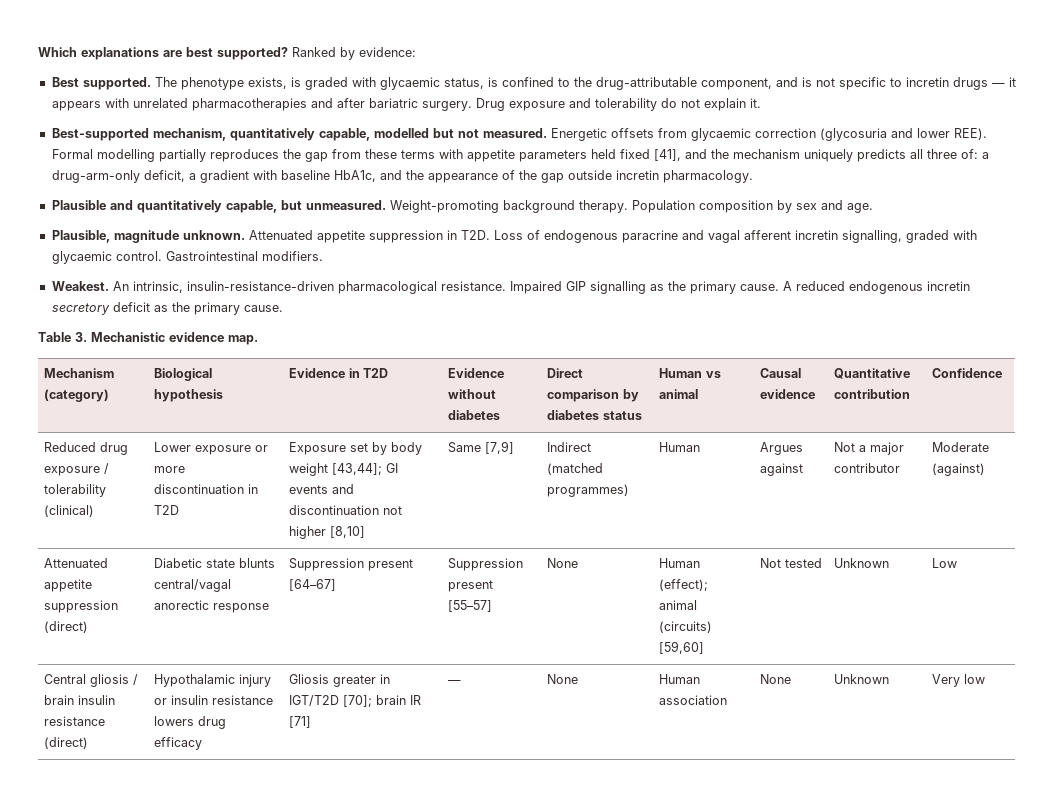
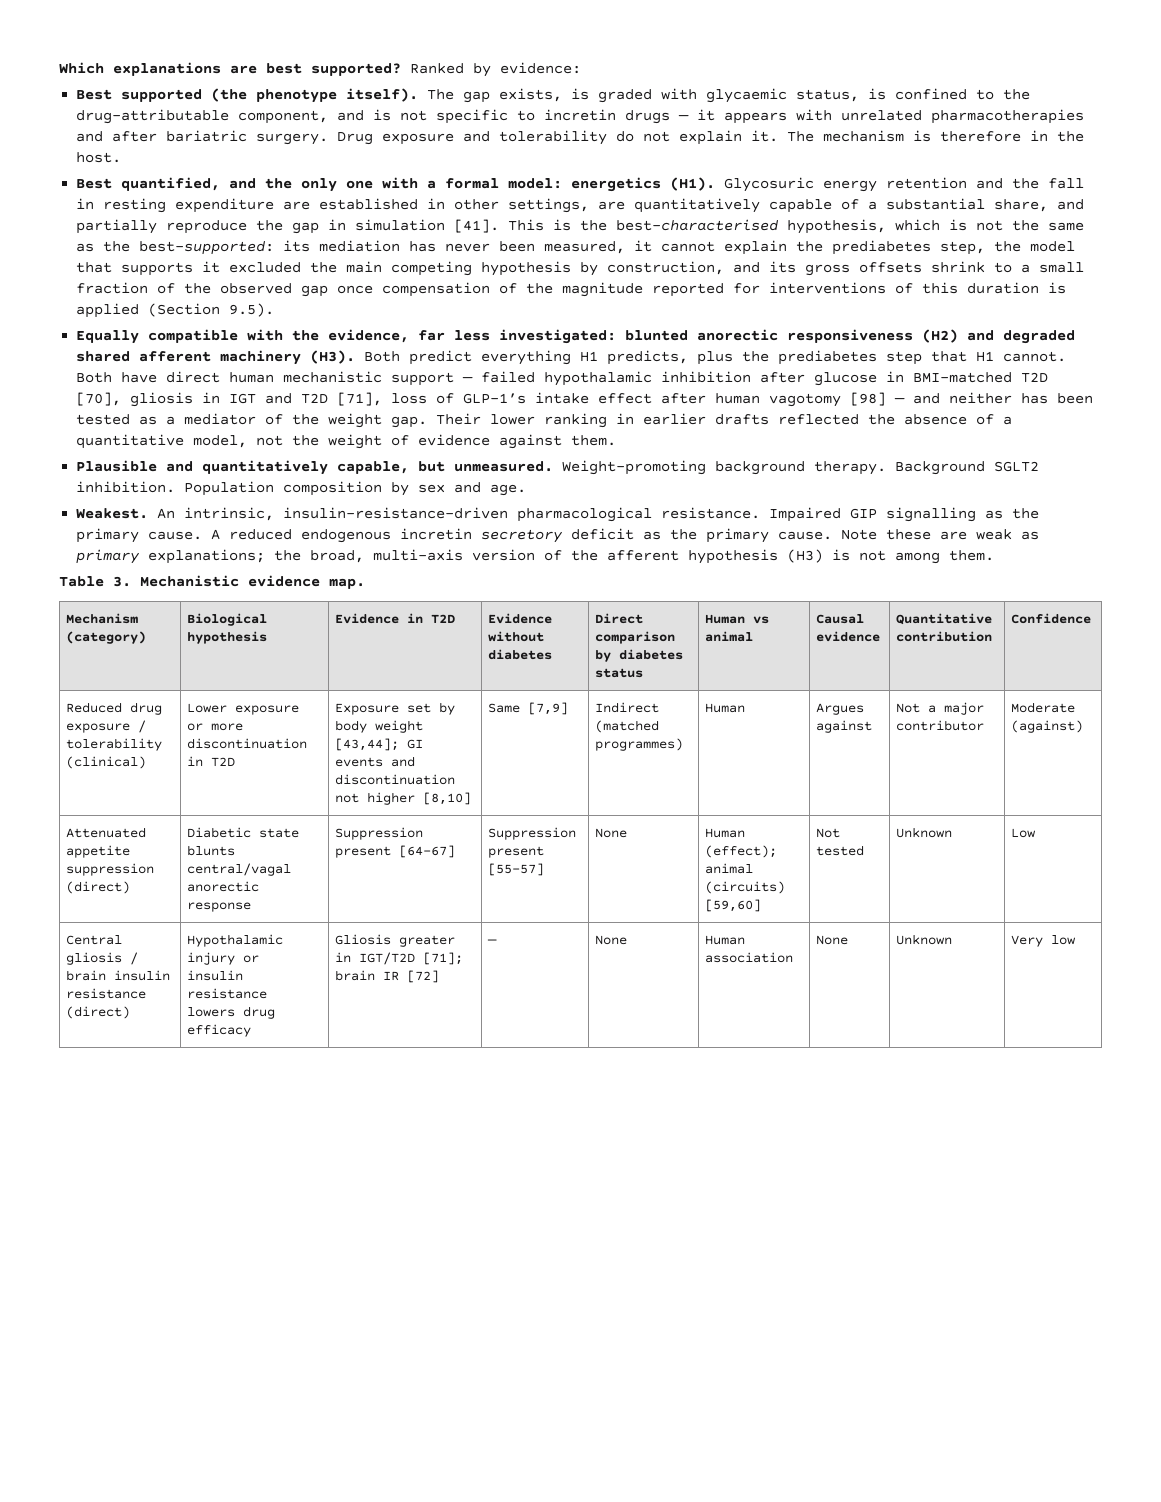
- Best supported. The phenotype exists, is graded with glycaemic status, is confined to the drug-attributable component, and is not specific to incretin drugs — it appears with unrelated pharmacotherapies and after bariatric surgery.
+ Best supported (the phenotype itself). The gap exists, is graded with glycaemic status, is confined to the drug-attributable component, and is not specific to incretin drugs — it appears with unrelated pharmacotherapies and after bariatric surgery.
- Drug exposure and tolerability do not explain it.
- Best-supported mechanism, quantitatively capable, modelled but not measured. Energetic offsets from glycaemic correction (glycosuria and lower REE). Formal modelling partially reproduces the gap from these terms with appetite parameters held fixed [41], and the mechanism uniquely predicts all three of: a drug-arm-only deficit, a gradient with baseline HbA1c, and the appearance of the gap outside incretin pharmacology.
+ Drug exposure and tolerability do not explain it. The mechanism is therefore in the host.
+ Best quantified, and the only one with a formal model: energetics (H1). Glycosuric energy retention and the fall in resting expenditure are established in other settings, are quantitatively capable of a substantial share, and partially reproduce the gap in simulation [41]. This is the best-characterised hypothesis, which is not the same as the best-supported: its mediation has never been measured, it cannot explain the prediabetes step, the model that supports it excluded the main competing hypothesis by construction, and its gross offsets shrink to a small fraction of the observed gap once compensation of the magnitude reported for interventions of this duration is applied (Section 9.5).
+ Equally compatible with the evidence, far less investigated: blunted anorectic responsiveness (H2) and degraded shared afferent machinery (H3). Both predict everything H1 predicts, plus the prediabetes step that H1 cannot. Both have direct human mechanistic support — failed hypothalamic inhibition after glucose in BMI-matched T2D [70], gliosis in IGT and T2D [71], loss of GLP-1’s intake effect after human vagotomy [98] — and neither has been tested as a mediator of the weight gap. Their lower ranking in earlier drafts reflected the absence of a quantitative model, not the weight of evidence against them.
+ Background SGLT2 inhibition.
- Plausible, magnitude unknown. Attenuated appetite suppression in T2D. Loss of endogenous paracrine and vagal afferent incretin signalling, graded with glycaemic control. Gastrointestinal modifiers.
+ Note these are weak as primary explanations; the broad, multi-axis version of the afferent hypothesis (H3) is not among them.
- Central gliosis / brain insulin resistance (direct) | Hypothalamic injury or insulin resistance lowers drug efficacy | Gliosis greater in IGT/T2D [70]; brain IR [71] | — | None | Human association | None | Unknown | Very low
+ Central gliosis / brain insulin resistance (direct) | Hypothalamic injury or insulin resistance lowers drug efficacy | Gliosis greater in IGT/T2D [71]; brain IR [72] | — | None | Human association | None | Unknown | Very low

